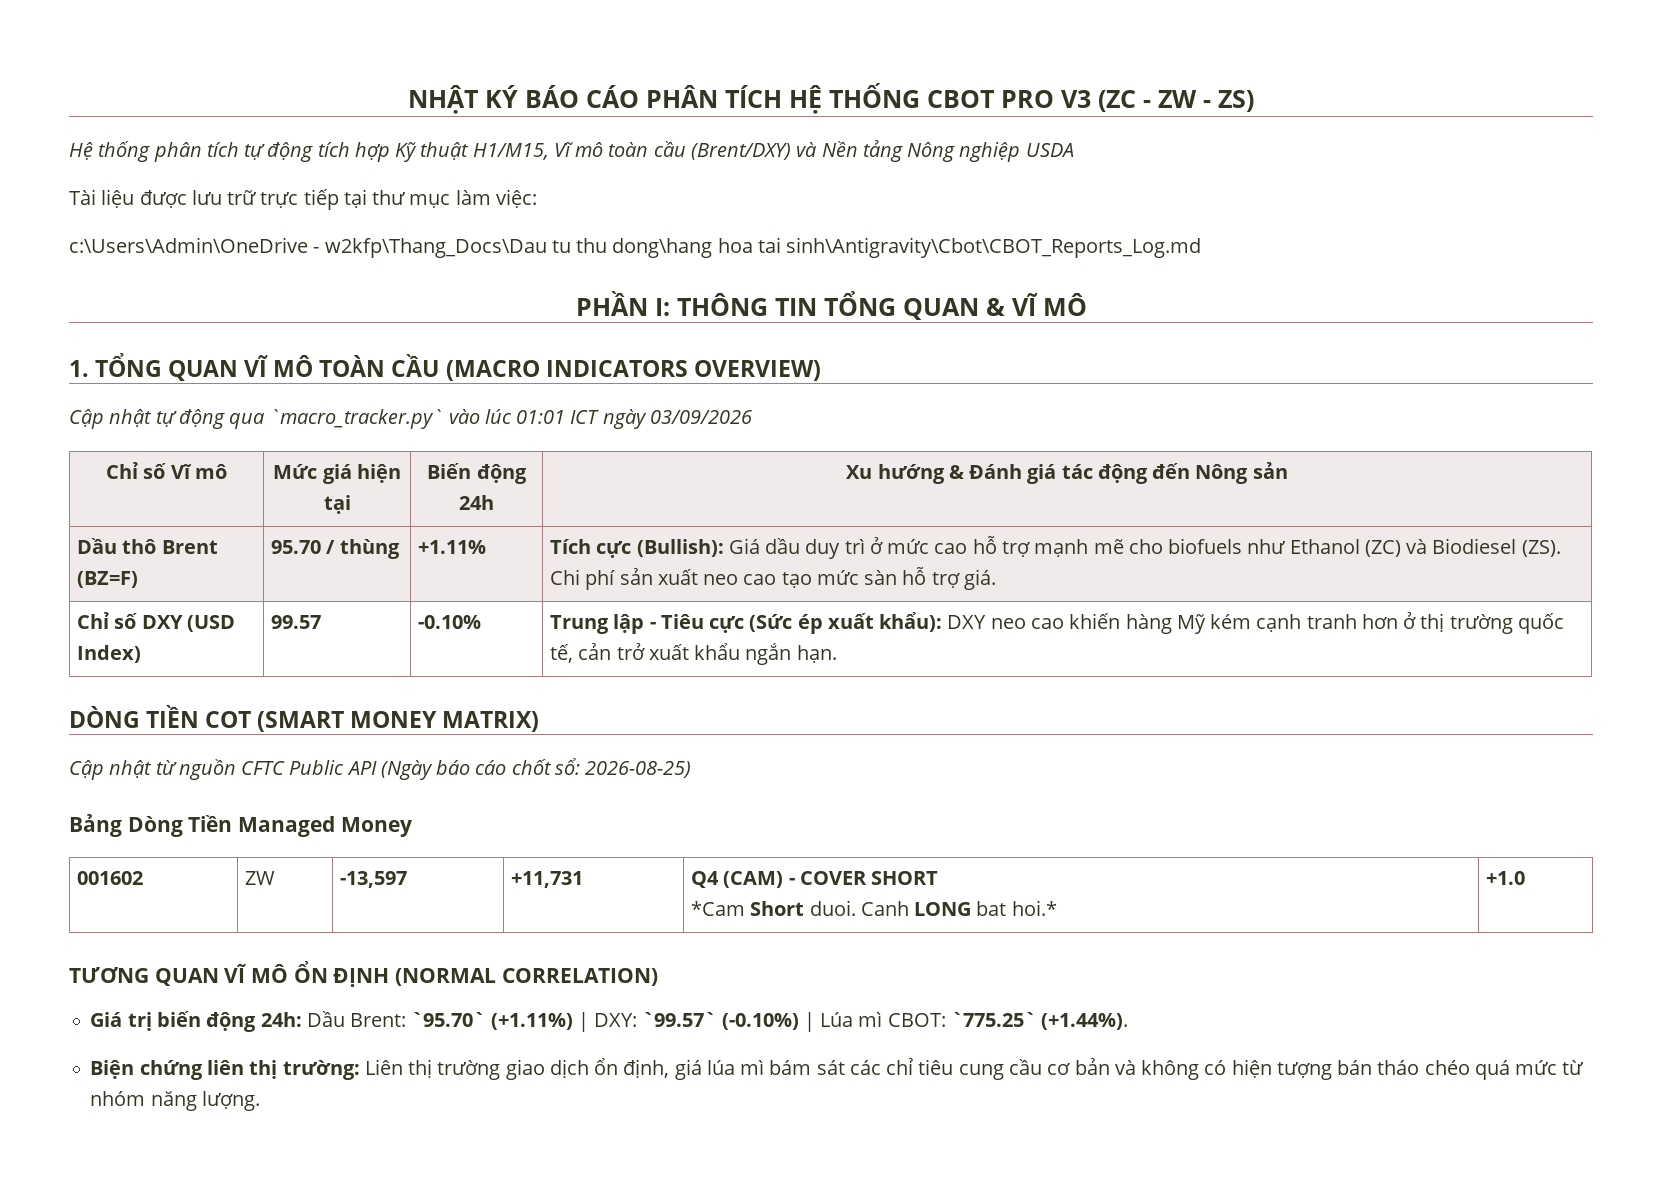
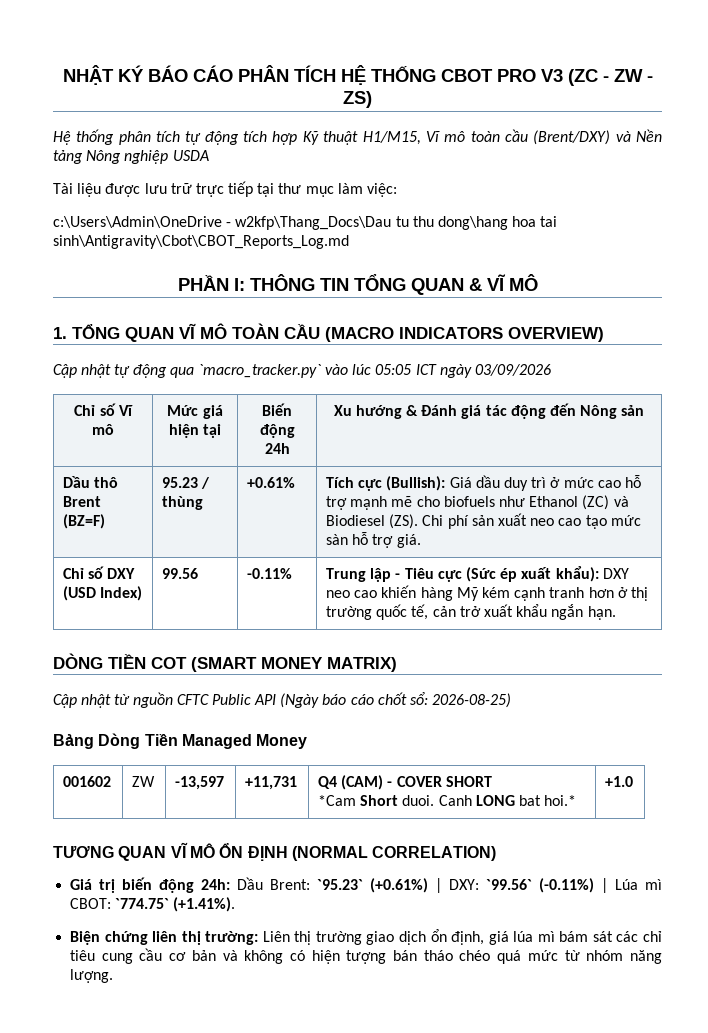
- Cập nhật tự động qua `macro_tracker.py` vào lúc 01:01 ICT ngày 03/09/2026
+ Cập nhật tự động qua `macro_tracker.py` vào lúc 05:05 ICT ngày 03/09/2026
- 95.70 / thùng
+ 95.23 / thùng
- +1.11%
+ +0.61%
- Chỉ số DXY (USD Index) | 99.57 | -0.10% | Trung lập - Tiêu cực (Sức ép xuất khẩu): DXY neo cao khiến hàng Mỹ kém cạnh tranh hơn ở thị trường quốc tế, cản trở xuất khẩu ngắn hạn.
+ Chỉ số DXY (USD Index) | 99.56 | -0.11% | Trung lập - Tiêu cực (Sức ép xuất khẩu): DXY neo cao khiến hàng Mỹ kém cạnh tranh hơn ở thị trường quốc tế, cản trở xuất khẩu ngắn hạn.
- Giá trị biến động 24h: Dầu Brent: `95.70` (+1.11%) | DXY: `99.57` (-0.10%) | Lúa mì CBOT: `775.25` (+1.44%).
+ Giá trị biến động 24h: Dầu Brent: `95.23` (+0.61%) | DXY: `99.56` (-0.11%) | Lúa mì CBOT: `774.75` (+1.41%).

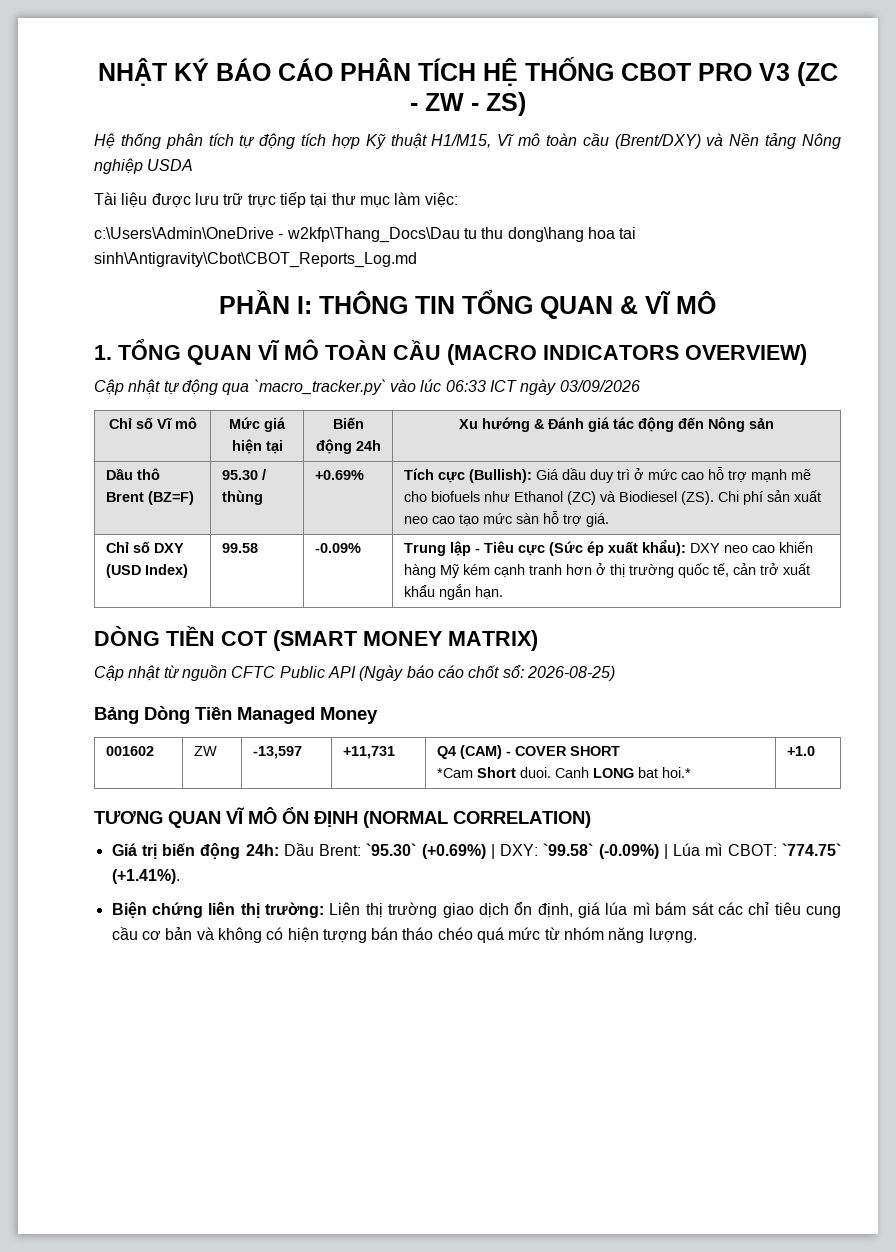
- Cập nhật tự động qua `macro_tracker.py` vào lúc 05:05 ICT ngày 03/09/2026
+ Cập nhật tự động qua `macro_tracker.py` vào lúc 06:33 ICT ngày 03/09/2026
- 95.23 / thùng
+ 95.30 / thùng
- +0.61%
+ +0.69%
- Chỉ số DXY (USD Index) | 99.56 | -0.11% | Trung lập - Tiêu cực (Sức ép xuất khẩu): DXY neo cao khiến hàng Mỹ kém cạnh tranh hơn ở thị trường quốc tế, cản trở xuất khẩu ngắn hạn.
+ Chỉ số DXY (USD Index) | 99.58 | -0.09% | Trung lập - Tiêu cực (Sức ép xuất khẩu): DXY neo cao khiến hàng Mỹ kém cạnh tranh hơn ở thị trường quốc tế, cản trở xuất khẩu ngắn hạn.
- Giá trị biến động 24h: Dầu Brent: `95.23` (+0.61%) | DXY: `99.56` (-0.11%) | Lúa mì CBOT: `774.75` (+1.41%).
+ Giá trị biến động 24h: Dầu Brent: `95.30` (+0.69%) | DXY: `99.58` (-0.09%) | Lúa mì CBOT: `774.75` (+1.41%).

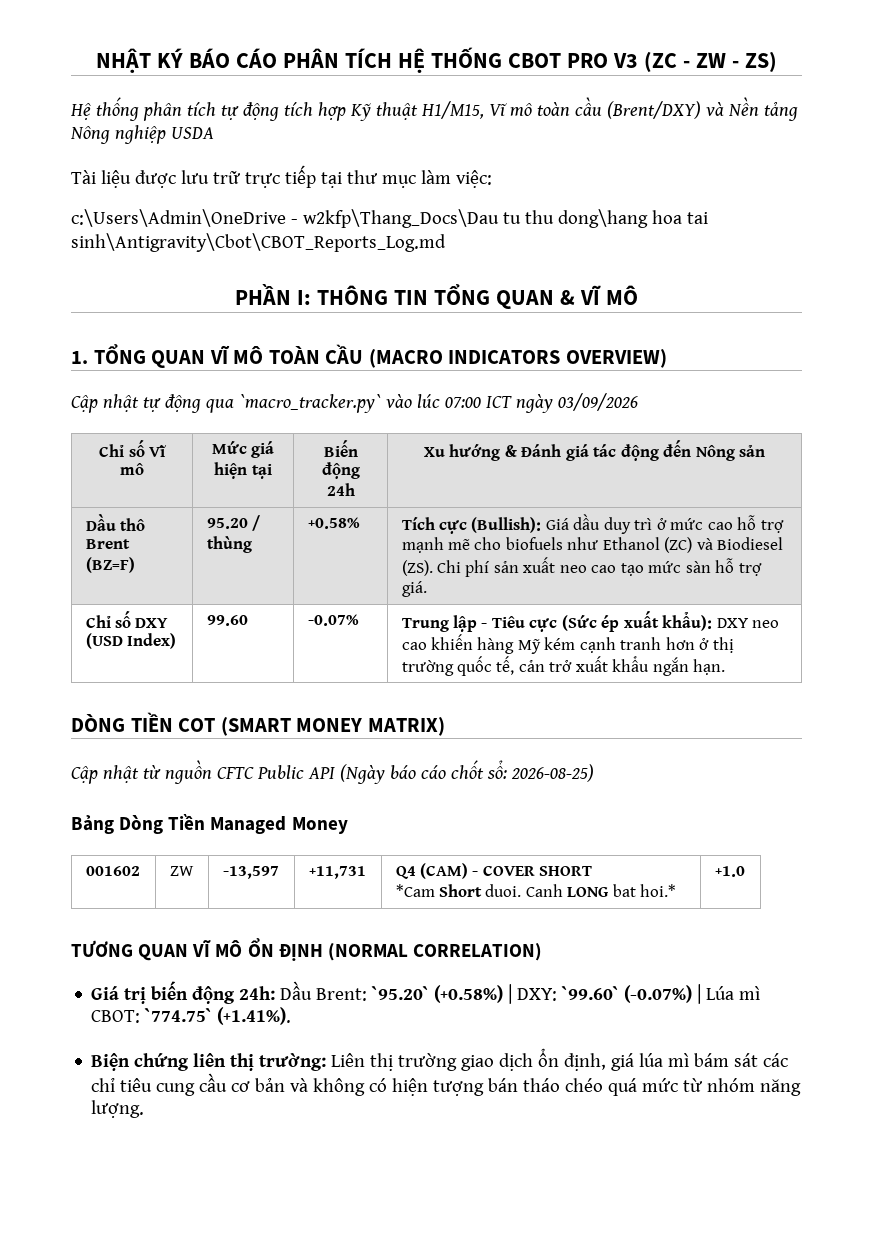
- Cập nhật tự động qua `macro_tracker.py` vào lúc 06:33 ICT ngày 03/09/2026
+ Cập nhật tự động qua `macro_tracker.py` vào lúc 07:00 ICT ngày 03/09/2026
- 95.30 / thùng
+ 95.20 / thùng
- +0.69%
+ +0.58%
- Chỉ số DXY (USD Index) | 99.58 | -0.09% | Trung lập - Tiêu cực (Sức ép xuất khẩu): DXY neo cao khiến hàng Mỹ kém cạnh tranh hơn ở thị trường quốc tế, cản trở xuất khẩu ngắn hạn.
+ Chỉ số DXY (USD Index) | 99.60 | -0.07% | Trung lập - Tiêu cực (Sức ép xuất khẩu): DXY neo cao khiến hàng Mỹ kém cạnh tranh hơn ở thị trường quốc tế, cản trở xuất khẩu ngắn hạn.
- Giá trị biến động 24h: Dầu Brent: `95.30` (+0.69%) | DXY: `99.58` (-0.09%) | Lúa mì CBOT: `774.75` (+1.41%).
+ Giá trị biến động 24h: Dầu Brent: `95.20` (+0.58%) | DXY: `99.60` (-0.07%) | Lúa mì CBOT: `774.75` (+1.41%).

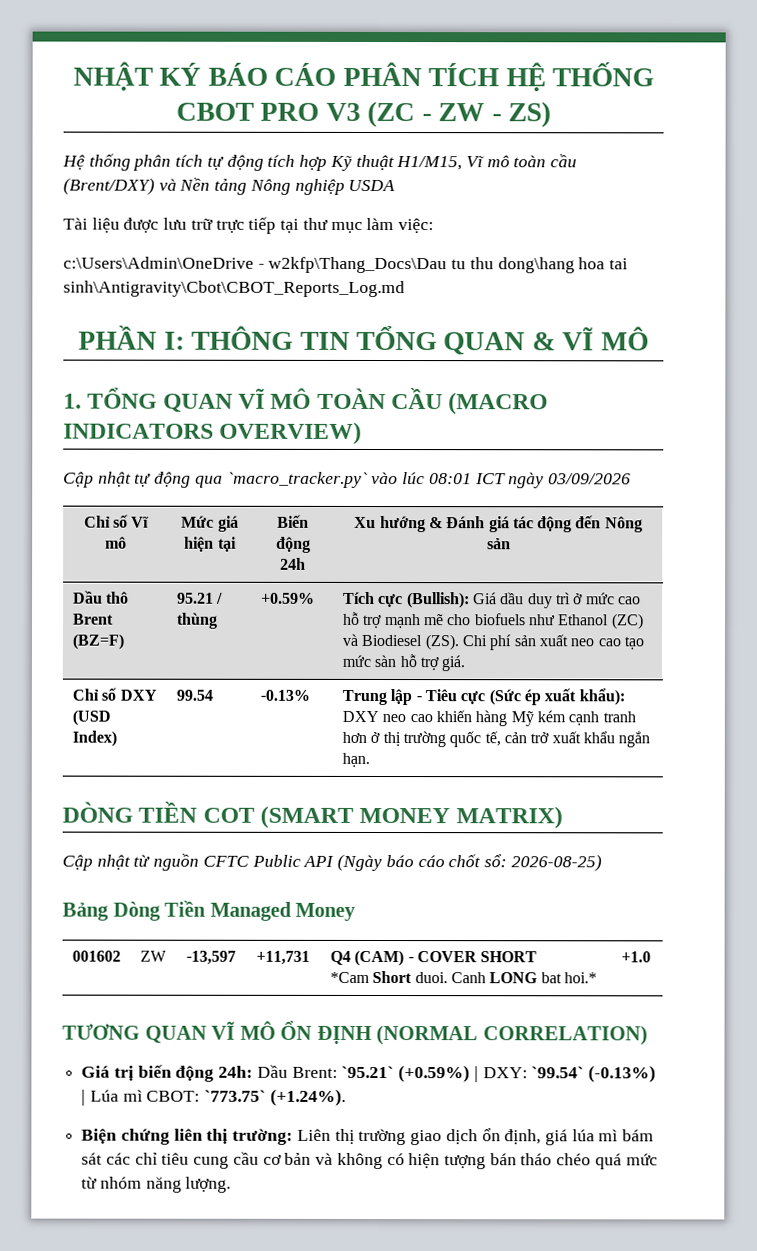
- Cập nhật tự động qua `macro_tracker.py` vào lúc 07:00 ICT ngày 03/09/2026
+ Cập nhật tự động qua `macro_tracker.py` vào lúc 08:01 ICT ngày 03/09/2026
- 95.20 / thùng
+ 95.21 / thùng
- +0.58%
+ +0.59%
- Chỉ số DXY (USD Index) | 99.60 | -0.07% | Trung lập - Tiêu cực (Sức ép xuất khẩu): DXY neo cao khiến hàng Mỹ kém cạnh tranh hơn ở thị trường quốc tế, cản trở xuất khẩu ngắn hạn.
+ Chỉ số DXY (USD Index) | 99.54 | -0.13% | Trung lập - Tiêu cực (Sức ép xuất khẩu): DXY neo cao khiến hàng Mỹ kém cạnh tranh hơn ở thị trường quốc tế, cản trở xuất khẩu ngắn hạn.
- Giá trị biến động 24h: Dầu Brent: `95.20` (+0.58%) | DXY: `99.60` (-0.07%) | Lúa mì CBOT: `774.75` (+1.41%).
+ Giá trị biến động 24h: Dầu Brent: `95.21` (+0.59%) | DXY: `99.54` (-0.13%) | Lúa mì CBOT: `773.75` (+1.24%).

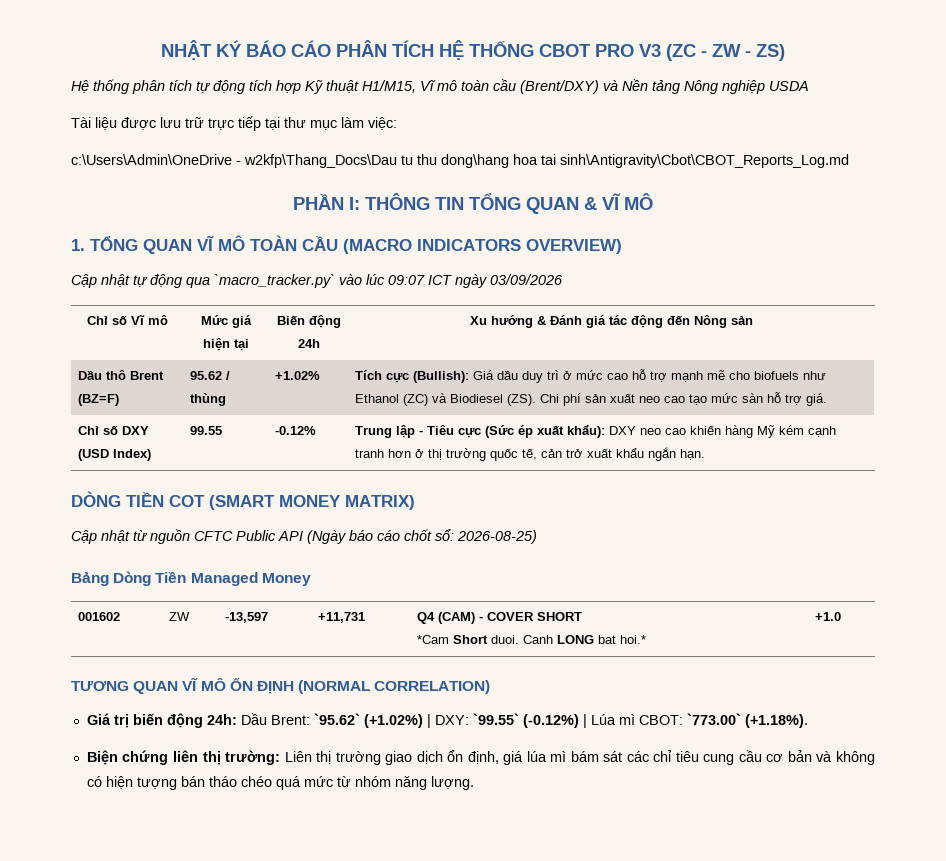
- Cập nhật tự động qua `macro_tracker.py` vào lúc 08:01 ICT ngày 03/09/2026
+ Cập nhật tự động qua `macro_tracker.py` vào lúc 09:07 ICT ngày 03/09/2026
- 95.21 / thùng
+ 95.62 / thùng
- +0.59%
+ +1.02%
- Chỉ số DXY (USD Index) | 99.54 | -0.13% | Trung lập - Tiêu cực (Sức ép xuất khẩu): DXY neo cao khiến hàng Mỹ kém cạnh tranh hơn ở thị trường quốc tế, cản trở xuất khẩu ngắn hạn.
+ Chỉ số DXY (USD Index) | 99.55 | -0.12% | Trung lập - Tiêu cực (Sức ép xuất khẩu): DXY neo cao khiến hàng Mỹ kém cạnh tranh hơn ở thị trường quốc tế, cản trở xuất khẩu ngắn hạn.
- Giá trị biến động 24h: Dầu Brent: `95.21` (+0.59%) | DXY: `99.54` (-0.13%) | Lúa mì CBOT: `773.75` (+1.24%).
+ Giá trị biến động 24h: Dầu Brent: `95.62` (+1.02%) | DXY: `99.55` (-0.12%) | Lúa mì CBOT: `773.00` (+1.18%).

